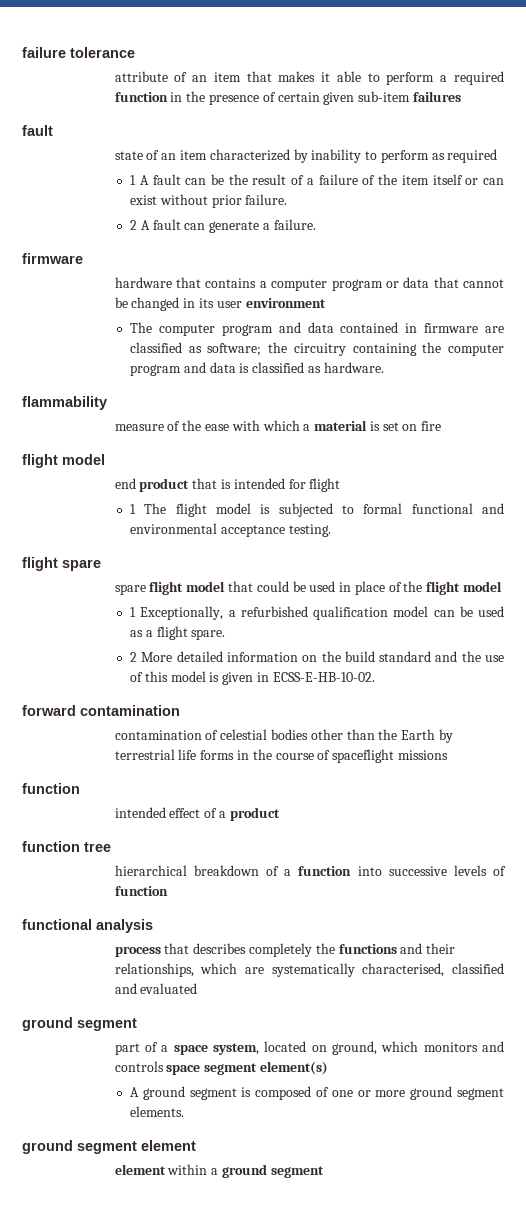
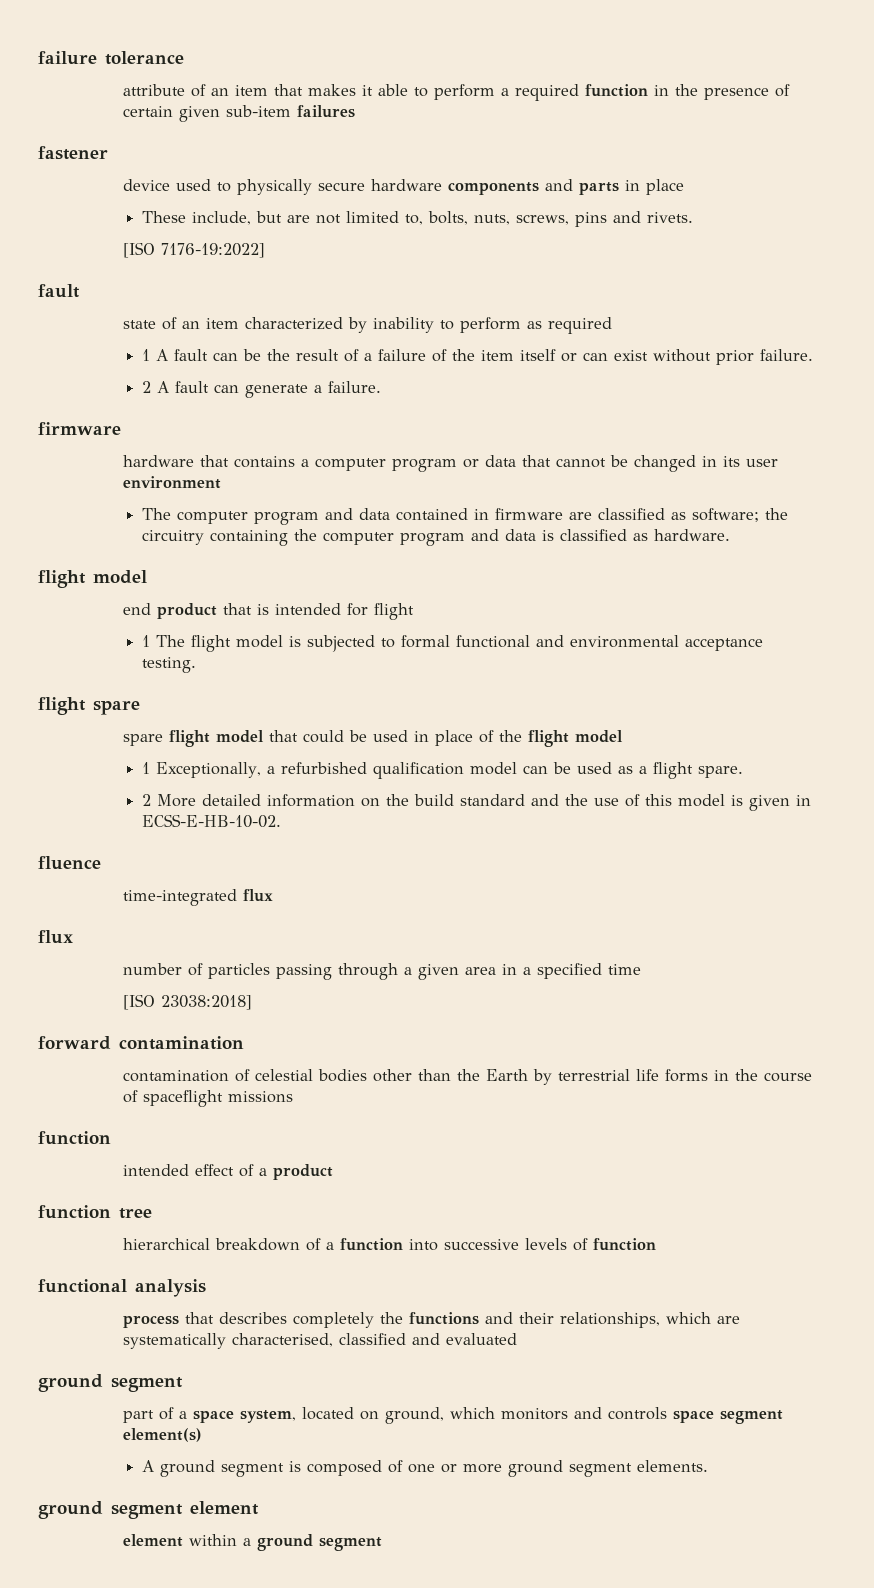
+ fastener
+ device used to physically secure hardware components and parts in place
+ These include, but are not limited to, bolts, nuts, screws, pins and rivets.
+ [ISO 7176-19:2022]
- flammability
- measure of the ease with which a material is set on fire
+ fluence
+ time-integrated flux
+ flux
+ number of particles passing through a given area in a specified time
+ [ISO 23038:2018]

